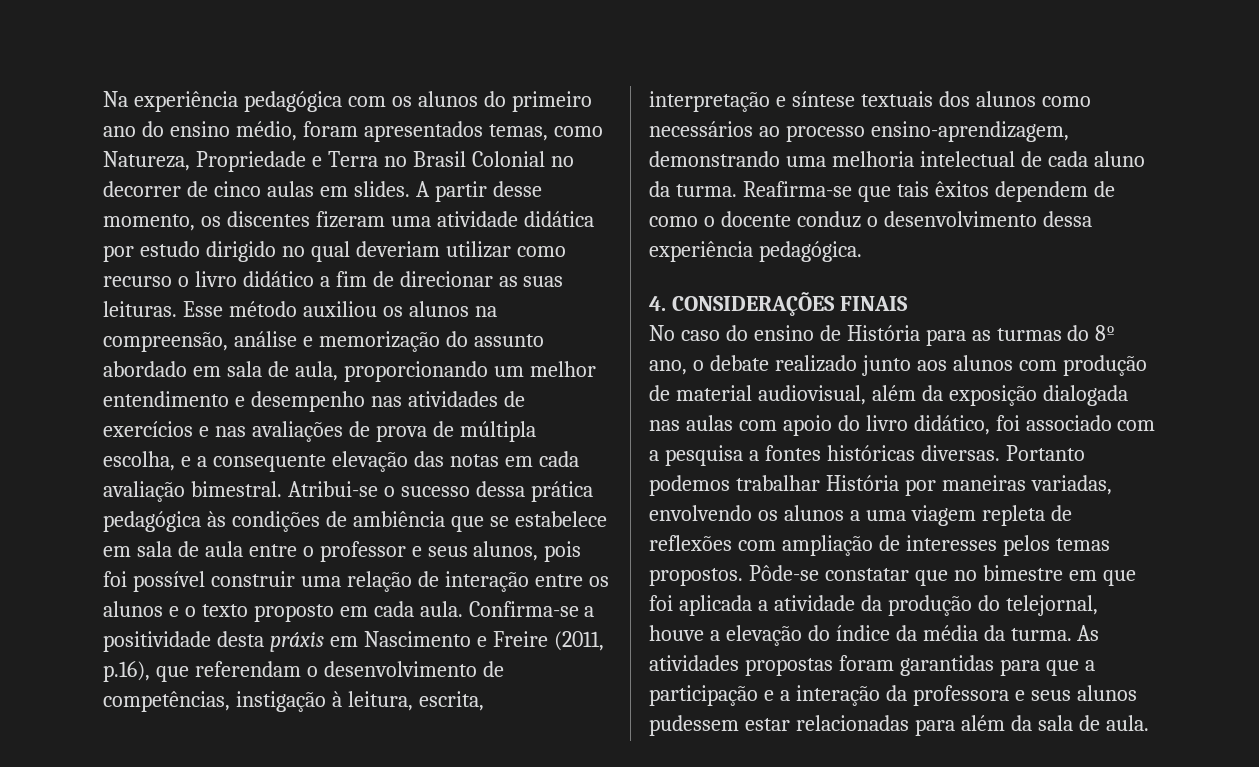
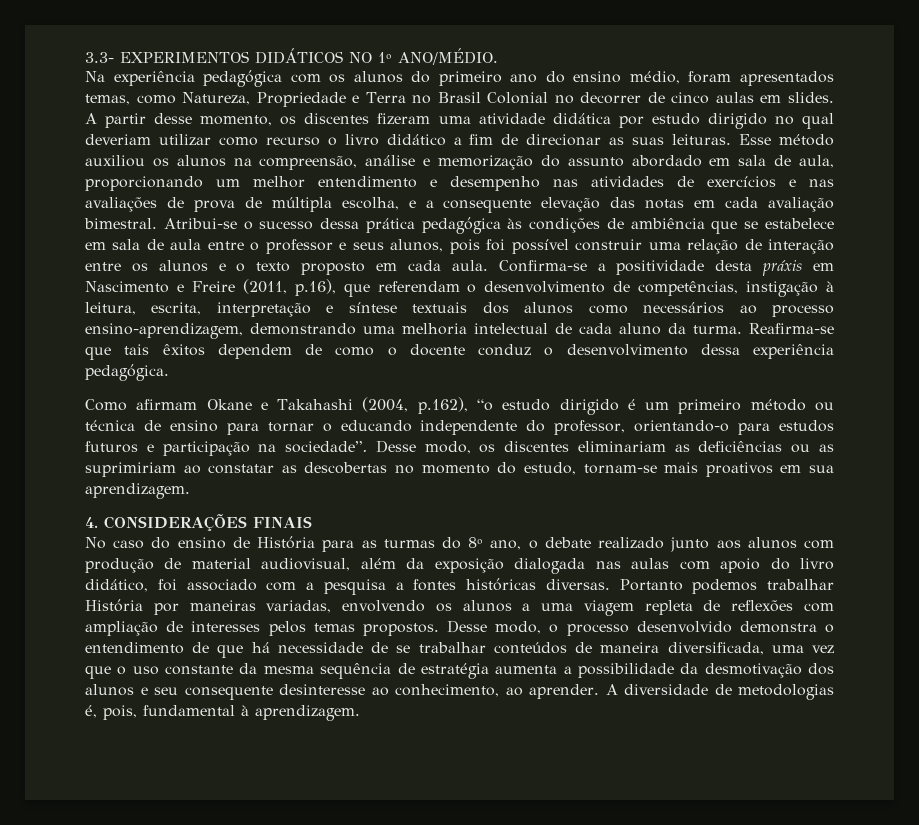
+ 3.3- EXPERIMENTOS DIDÁTICOS NO 1º ANO/MÉDIO.
+ Como afirmam Okane e Takahashi (2004, p.162), “o estudo dirigido é um primeiro método ou técnica de ensino para tornar o educando independente do professor, orientando-o para estudos futuros e participação na sociedade”. Desse modo, os discentes eliminariam as deficiências ou as suprimiriam ao constatar as descobertas no momento do estudo, tornam-se mais proativos em sua aprendizagem.
- Pôde-se constatar que no bimestre em que foi aplicada a atividade da produção do telejornal, houve a elevação do índice da média da turma. As atividades propostas foram garantidas para que a participação e a interação da professora e seus alunos pudessem estar relacionadas para além da sala de aula.
+ Desse modo, o processo desenvolvido demonstra o entendimento de que há necessidade de se trabalhar conteúdos de maneira diversificada, uma vez que o uso constante da mesma sequência de estratégia aumenta a possibilidade da desmotivação dos alunos e seu consequente desinteresse ao conhecimento, ao aprender. A diversidade de metodologias é, pois, fundamental à aprendizagem.

